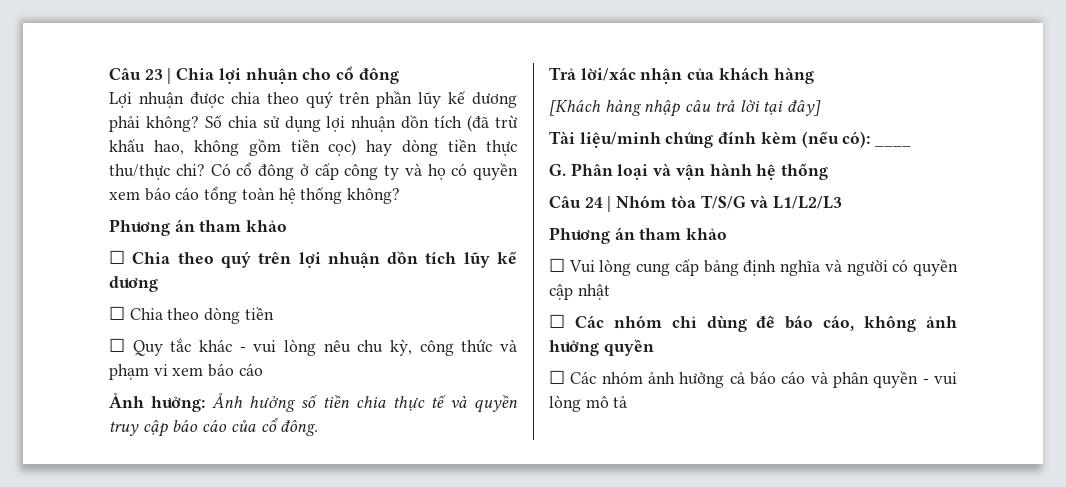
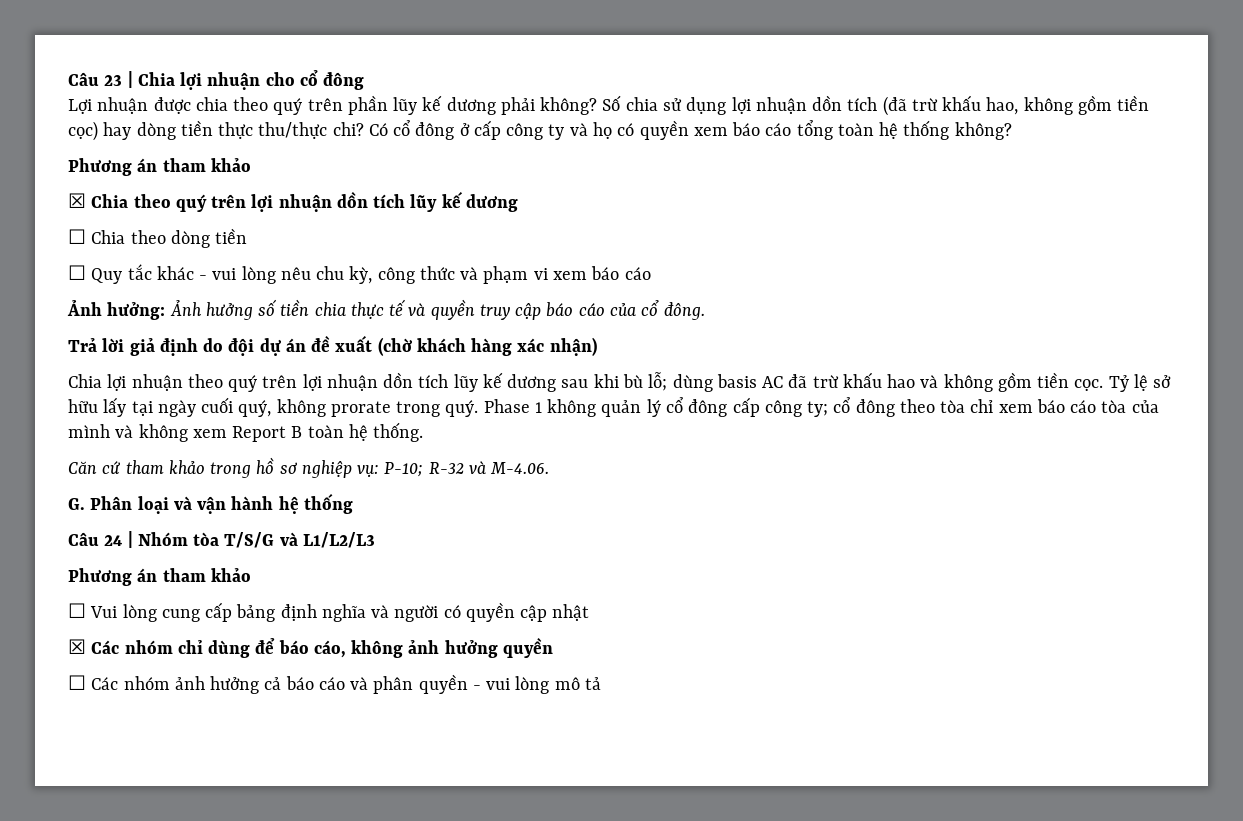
- ☐ Chia theo quý trên lợi nhuận dồn tích lũy kế dương
+ ☒ Chia theo quý trên lợi nhuận dồn tích lũy kế dương
- Trả lời/xác nhận của khách hàng
- [Khách hàng nhập câu trả lời tại đây]
- Tài liệu/minh chứng đính kèm (nếu có): ____
+ Trả lời giả định do đội dự án đề xuất (chờ khách hàng xác nhận)
+ Chia lợi nhuận theo quý trên lợi nhuận dồn tích lũy kế dương sau khi bù lỗ; dùng basis AC đã trừ khấu hao và không gồm tiền cọc. Tỷ lệ sở hữu lấy tại ngày cuối quý, không prorate trong quý. Phase 1 không quản lý cổ đông cấp công ty; cổ đông theo tòa chỉ xem báo cáo tòa của mình và không xem Report B toàn hệ thống.
+ Căn cứ tham khảo trong hồ sơ nghiệp vụ: P-10; R-32 và M-4.06.
- ☐ Các nhóm chỉ dùng để báo cáo, không ảnh hưởng quyền
+ ☒ Các nhóm chỉ dùng để báo cáo, không ảnh hưởng quyền

